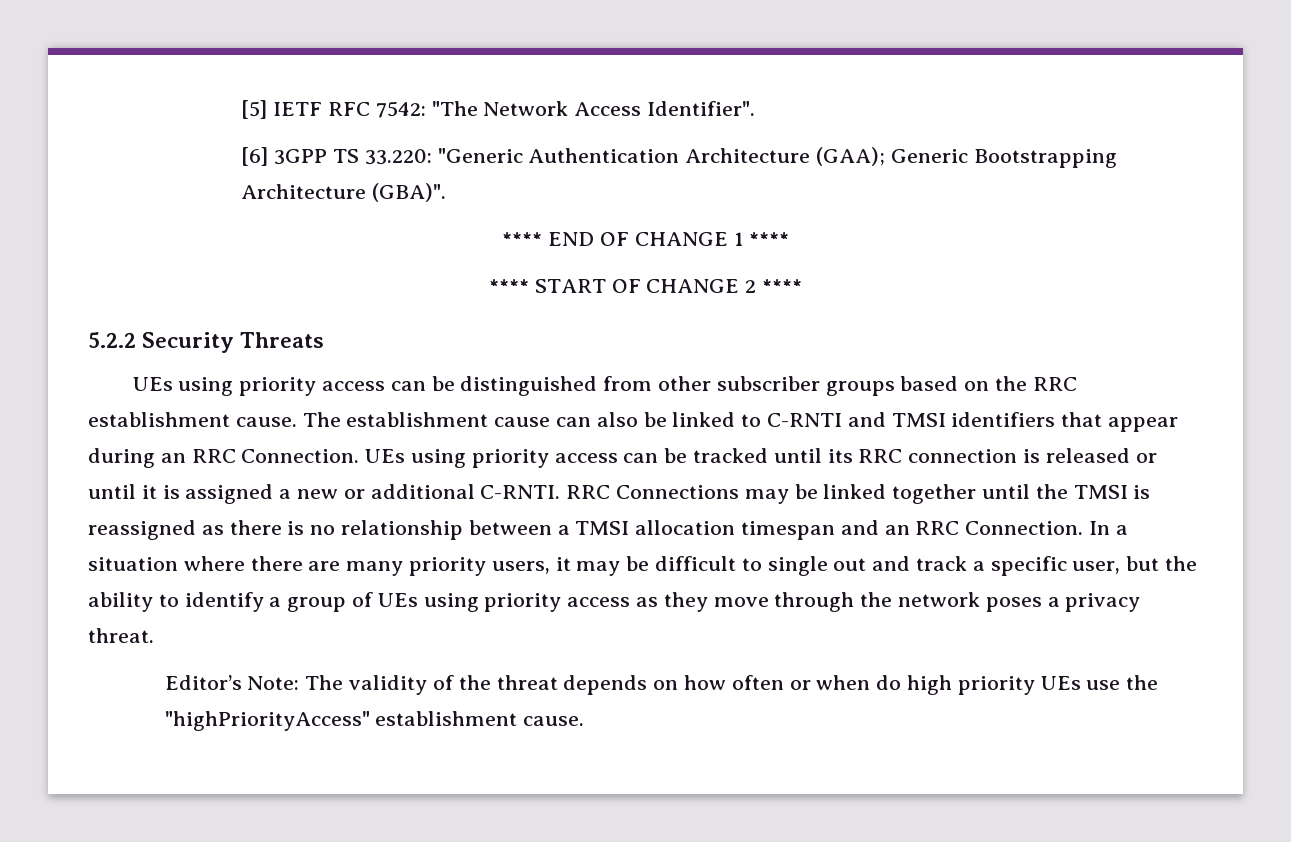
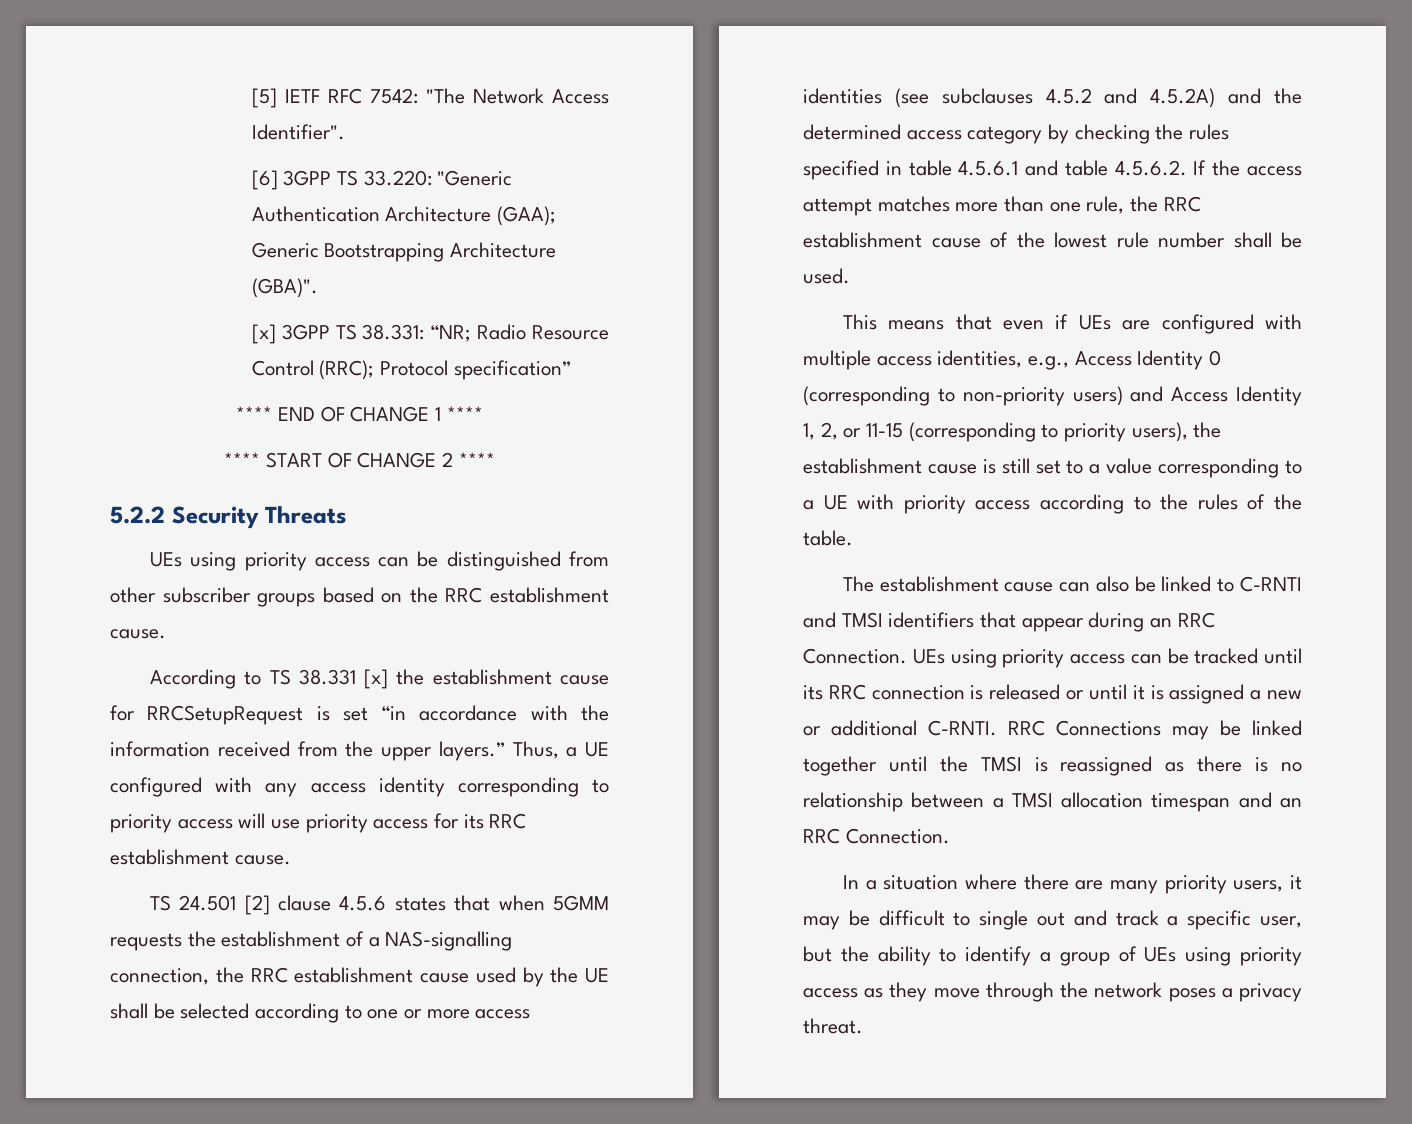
+ [x] 3GPP TS 38.331: “NR; Radio Resource Control (RRC); Protocol specification”
- UEs using priority access can be distinguished from other subscriber groups based on the RRC establishment cause. The establishment cause can also be linked to C-RNTI and TMSI identifiers that appear during an RRC Connection.
+ UEs using priority access can be distinguished from other subscriber groups based on the RRC establishment cause.
+ According to TS 38.331 [x] the establishment cause for RRCSetupRequest is set “in accordance with the information received from the upper layers.” Thus, a UE configured with any access identity corresponding to priority access will use priority access for its RRC establishment cause.
+ TS 24.501 [2] clause 4.5.6 states that when 5GMM requests the establishment of a NAS-signalling connection, the RRC establishment cause used by the UE shall be selected according to one or more access identities (see subclauses 4.5.2 and 4.5.2A) and the determined access category by checking the rules specified in table 4.5.6.1 and table 4.5.6.2. If the access attempt matches more than one rule, the RRC establishment cause of the lowest rule number shall be used.
+ This means that even if UEs are configured with multiple access identities, e.g., Access Identity 0 (corresponding to non-priority users) and Access Identity 1, 2, or 11-15 (corresponding to priority users), the establishment cause is still set to a value corresponding to a UE with priority access according to the rules of the table.
+ The establishment cause can also be linked to C-RNTI and TMSI identifiers that appear during an RRC Connection.
- RRC Connections may be linked together until the TMSI is reassigned as there is no relationship between a TMSI allocation timespan and an RRC Connection. In a situation where there are many priority users, it may be difficult to single out and track a specific user, but the ability to identify a group of UEs using priority access as they move through the network poses a privacy threat.
+ RRC Connections may be linked together until the TMSI is reassigned as there is no relationship between a TMSI allocation timespan and an RRC Connection.
+ In a situation where there are many priority users, it may be difficult to single out and track a specific user, but the ability to identify a group of UEs using priority access as they move through the network poses a privacy threat.
- Editor’s Note: The validity of the threat depends on how often or when do high priority UEs use the "highPriorityAccess" establishment cause.

